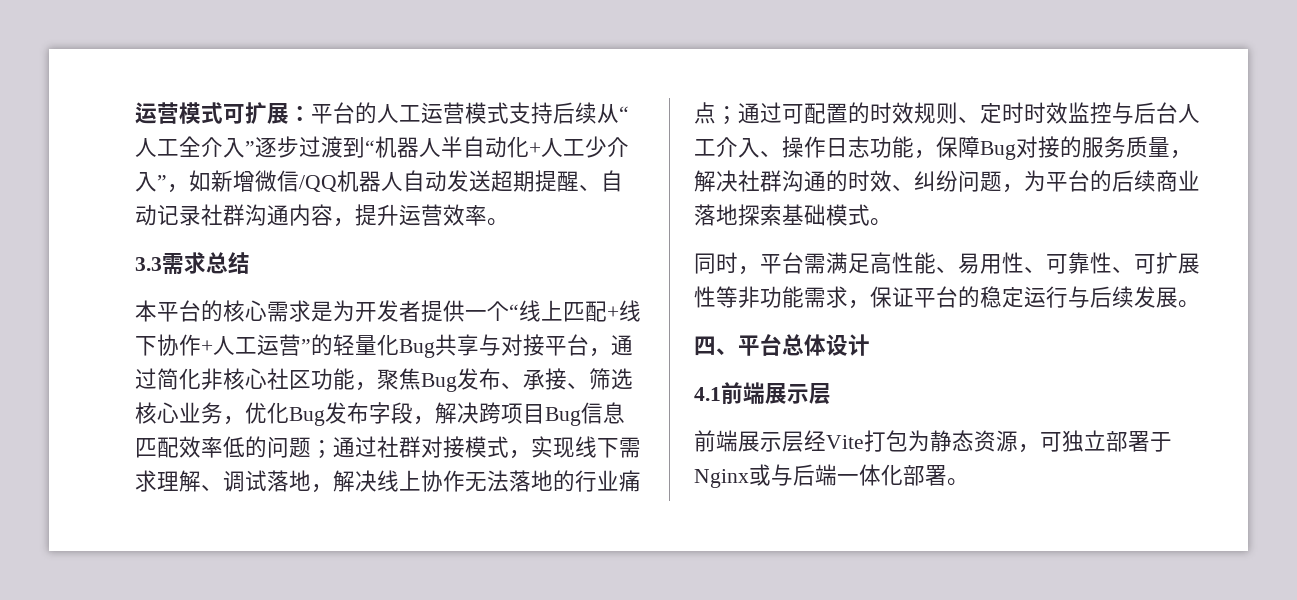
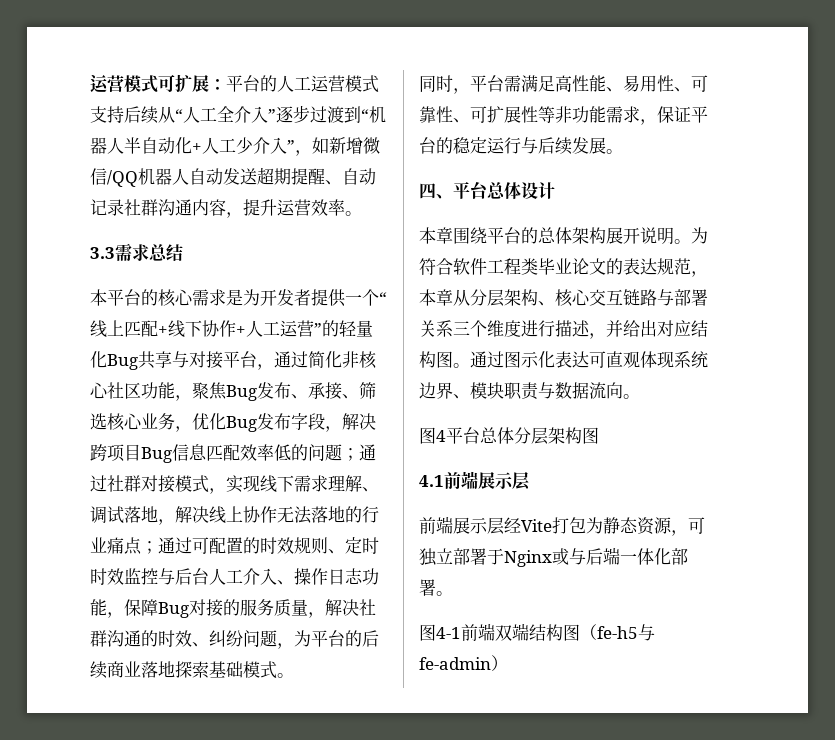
+ 本章围绕平台的总体架构展开说明。为符合软件工程类毕业论文的表达规范，本章从分层架构、核心交互链路与部署关系三个维度进行描述，并给出对应结构图。通过图示化表达可直观体现系统边界、模块职责与数据流向。
+ 图4平台总体分层架构图
+ 图4-1前端双端结构图（fe-h5与fe-admin）

